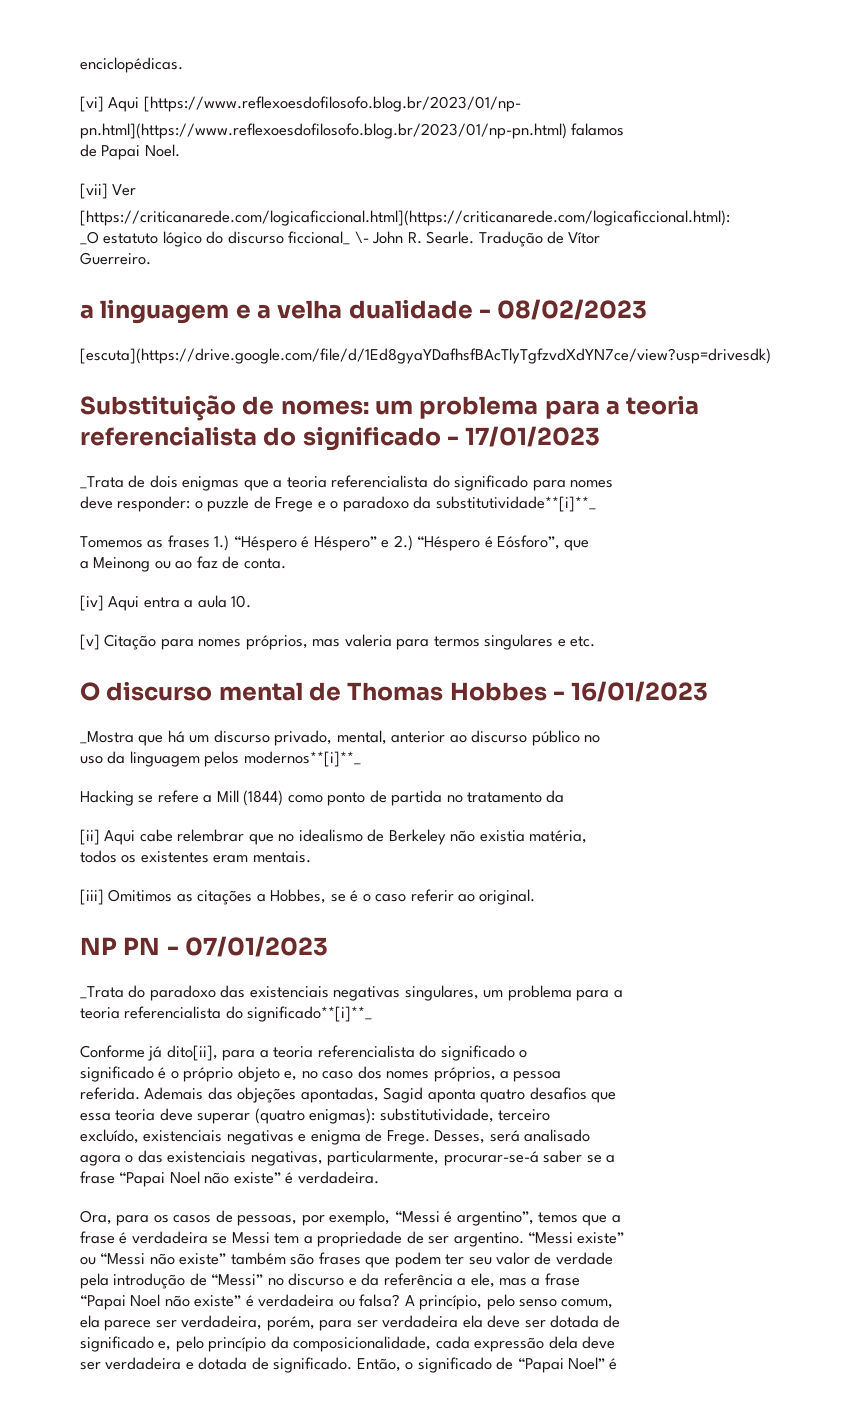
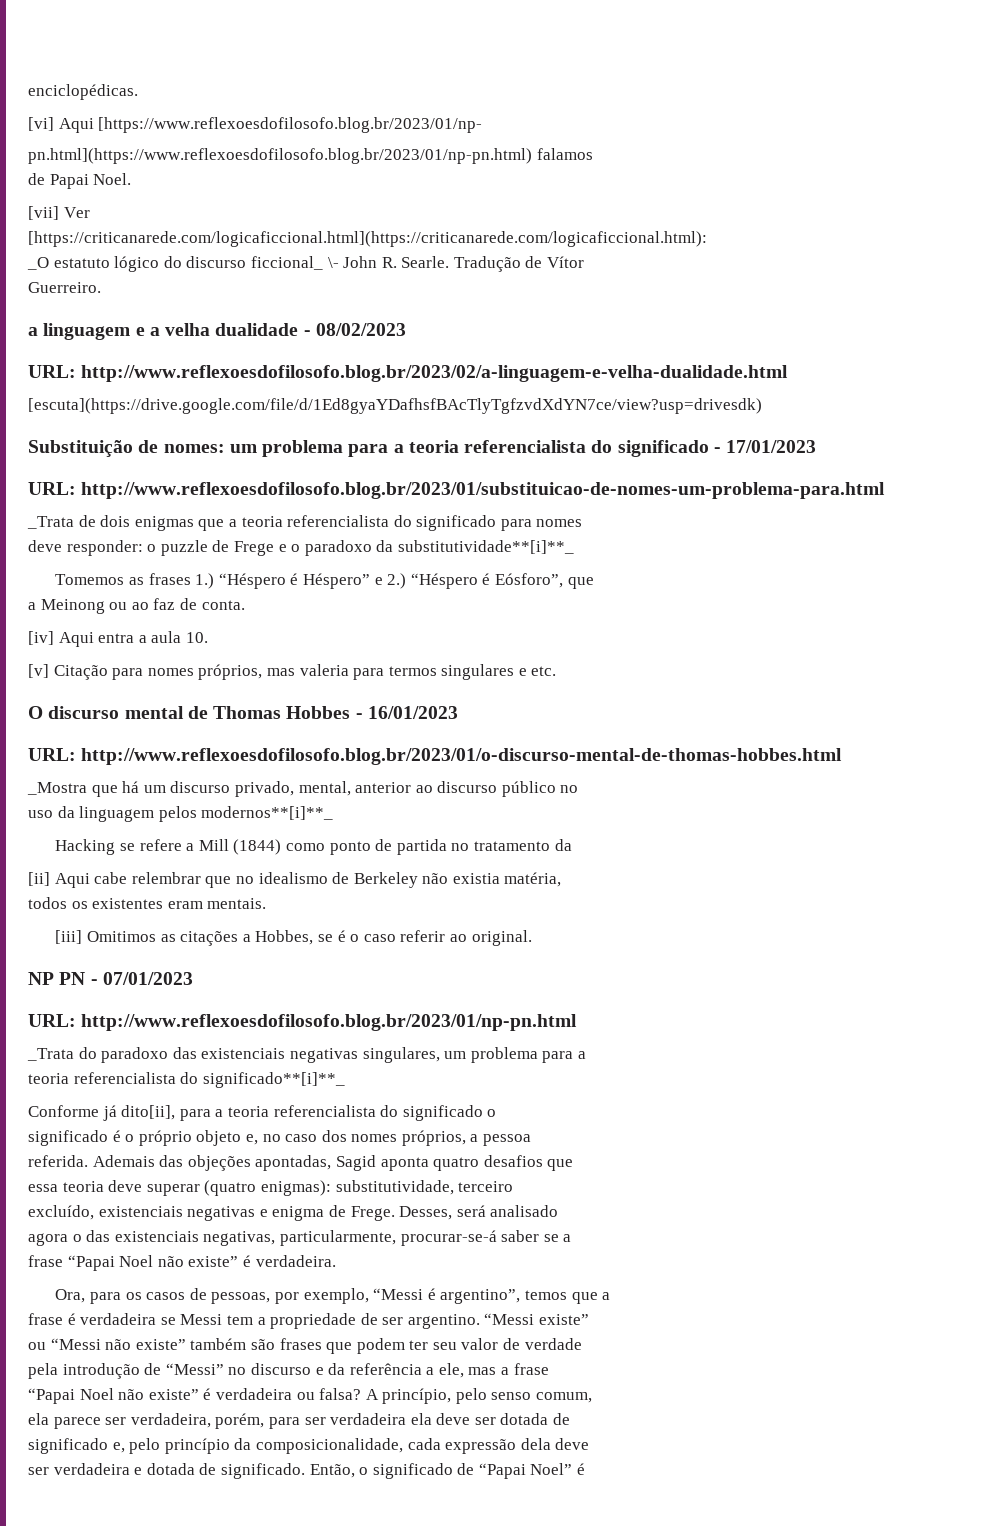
+ URL: http://www.reflexoesdofilosofo.blog.br/2023/02/a-linguagem-e-velha-dualidade.html
+ URL: http://www.reflexoesdofilosofo.blog.br/2023/01/substituicao-de-nomes-um-problema-para.html
+ URL: http://www.reflexoesdofilosofo.blog.br/2023/01/o-discurso-mental-de-thomas-hobbes.html
+ URL: http://www.reflexoesdofilosofo.blog.br/2023/01/np-pn.html

